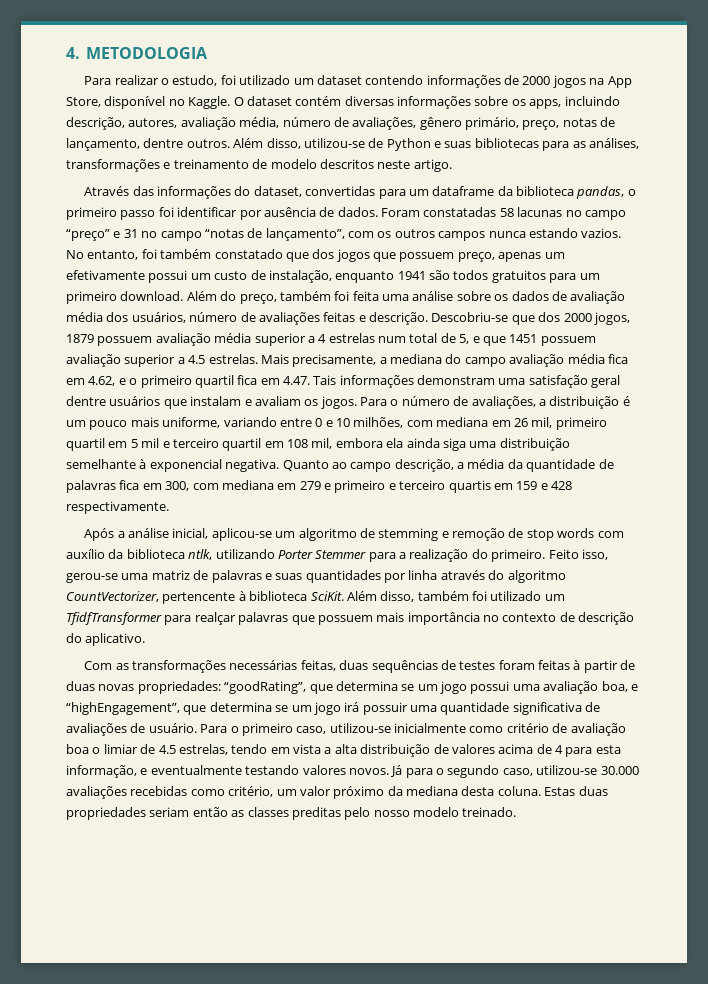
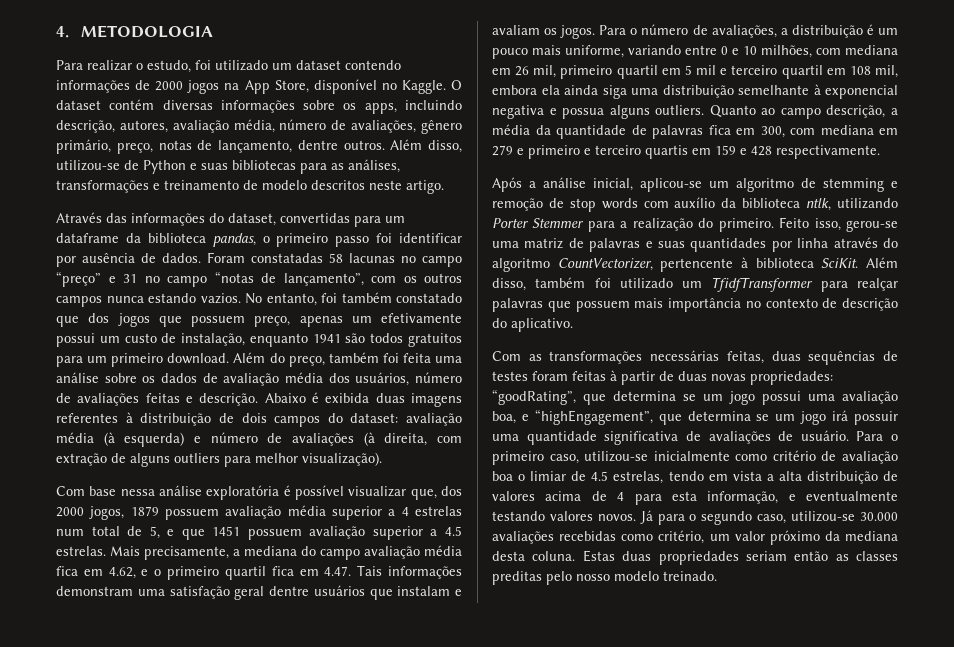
- Descobriu-se que dos 2000 jogos, 1879 possuem avaliação média superior a 4 estrelas num total de 5, e que 1451 possuem avaliação superior a 4.5 estrelas.
+ Abaixo é exibida duas imagens referentes à distribuição de dois campos do dataset: avaliação média (à esquerda) e número de avaliações (à direita, com extração de alguns outliers para melhor visualização).
+ Com base nessa análise exploratória é possível visualizar que, dos 2000 jogos, 1879 possuem avaliação média superior a 4 estrelas num total de 5, e que 1451 possuem avaliação superior a 4.5 estrelas.
- Para o número de avaliações, a distribuição é um pouco mais uniforme, variando entre 0 e 10 milhões, com mediana em 26 mil, primeiro quartil em 5 mil e terceiro quartil em 108 mil, embora ela ainda siga uma distribuição semelhante à exponencial negativa.
+ Para o número de avaliações, a distribuição é um pouco mais uniforme, variando entre 0 e 10 milhões, com mediana em 26 mil, primeiro quartil em 5 mil e terceiro quartil em 108 mil, embora ela ainda siga uma distribuição semelhante à exponencial negativa e possua alguns outliers.

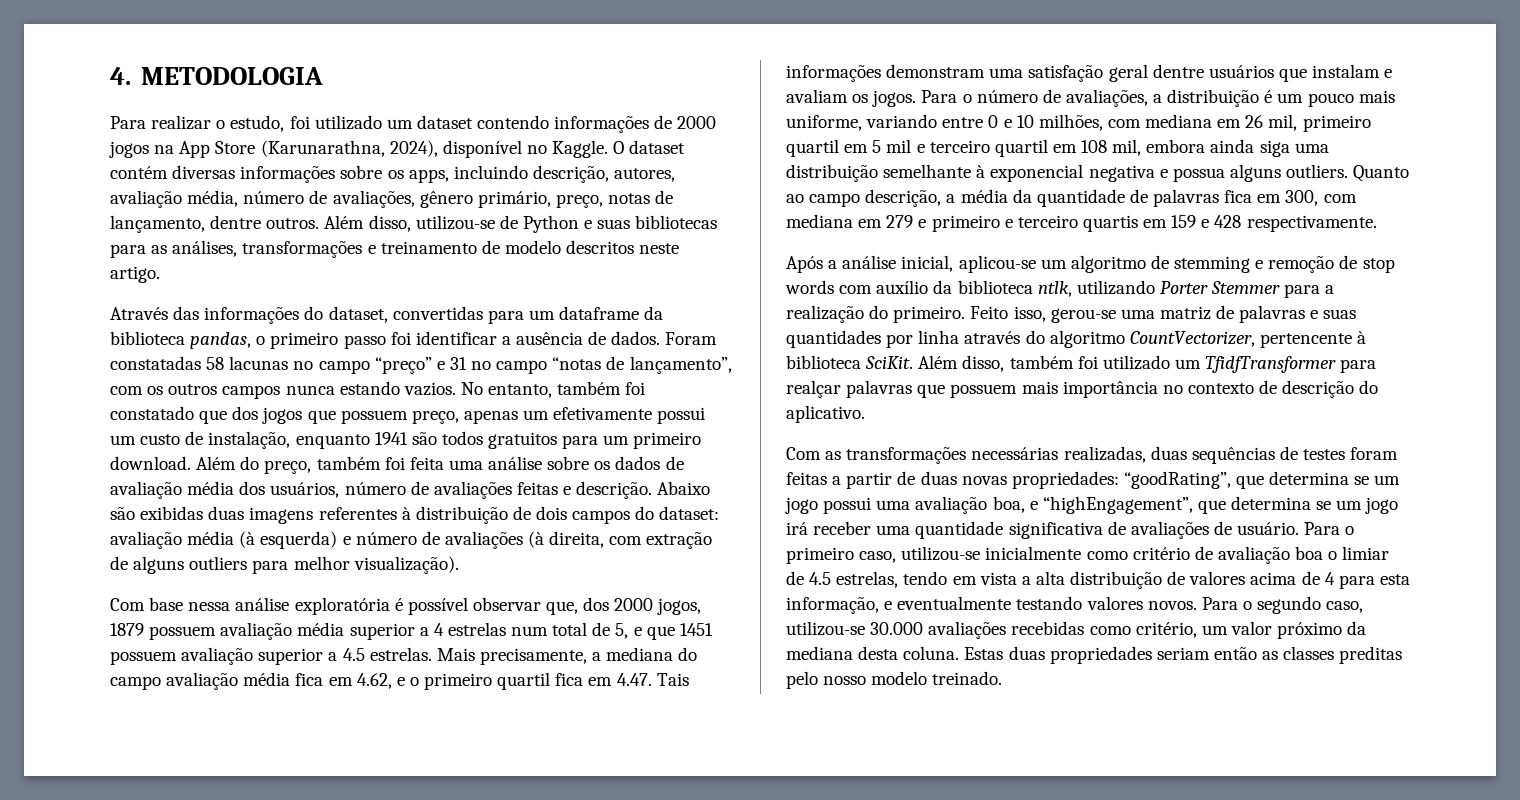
- Para realizar o estudo, foi utilizado um dataset contendo informações de 2000 jogos na App Store, disponível no Kaggle.
+ Para realizar o estudo, foi utilizado um dataset contendo informações de 2000 jogos na App Store (Karunarathna, 2024), disponível no Kaggle.
- Através das informações do dataset, convertidas para um dataframe da biblioteca pandas, o primeiro passo foi identificar por ausência de dados.
+ Através das informações do dataset, convertidas para um dataframe da biblioteca pandas, o primeiro passo foi identificar a ausência de dados.
- No entanto, foi também constatado que dos jogos que possuem preço, apenas um efetivamente possui um custo de instalação, enquanto 1941 são todos gratuitos para um primeiro download.
+ No entanto, também foi constatado que dos jogos que possuem preço, apenas um efetivamente possui um custo de instalação, enquanto 1941 são todos gratuitos para um primeiro download.
- Abaixo é exibida duas imagens referentes à distribuição de dois campos do dataset: avaliação média (à esquerda) e número de avaliações (à direita, com extração de alguns outliers para melhor visualização).
+ Abaixo são exibidas duas imagens referentes à distribuição de dois campos do dataset: avaliação média (à esquerda) e número de avaliações (à direita, com extração de alguns outliers para melhor visualização).
- Com base nessa análise exploratória é possível visualizar que, dos 2000 jogos, 1879 possuem avaliação média superior a 4 estrelas num total de 5, e que 1451 possuem avaliação superior a 4.5 estrelas.
+ Com base nessa análise exploratória é possível observar que, dos 2000 jogos, 1879 possuem avaliação média superior a 4 estrelas num total de 5, e que 1451 possuem avaliação superior a 4.5 estrelas.
- Para o número de avaliações, a distribuição é um pouco mais uniforme, variando entre 0 e 10 milhões, com mediana em 26 mil, primeiro quartil em 5 mil e terceiro quartil em 108 mil, embora ela ainda siga uma distribuição semelhante à exponencial negativa e possua alguns outliers.
+ Para o número de avaliações, a distribuição é um pouco mais uniforme, variando entre 0 e 10 milhões, com mediana em 26 mil, primeiro quartil em 5 mil e terceiro quartil em 108 mil, embora ainda siga uma distribuição semelhante à exponencial negativa e possua alguns outliers.
- Com as transformações necessárias feitas, duas sequências de testes foram feitas à partir de duas novas propriedades: “goodRating”, que determina se um jogo possui uma avaliação boa, e “highEngagement”, que determina se um jogo irá possuir uma quantidade significativa de avaliações de usuário.
+ Com as transformações necessárias realizadas, duas sequências de testes foram feitas a partir de duas novas propriedades: “goodRating”, que determina se um jogo possui uma avaliação boa, e “highEngagement”, que determina se um jogo irá receber uma quantidade significativa de avaliações de usuário.
- Já para o segundo caso, utilizou-se 30.000 avaliações recebidas como critério, um valor próximo da mediana desta coluna.
+ Para o segundo caso, utilizou-se 30.000 avaliações recebidas como critério, um valor próximo da mediana desta coluna.

